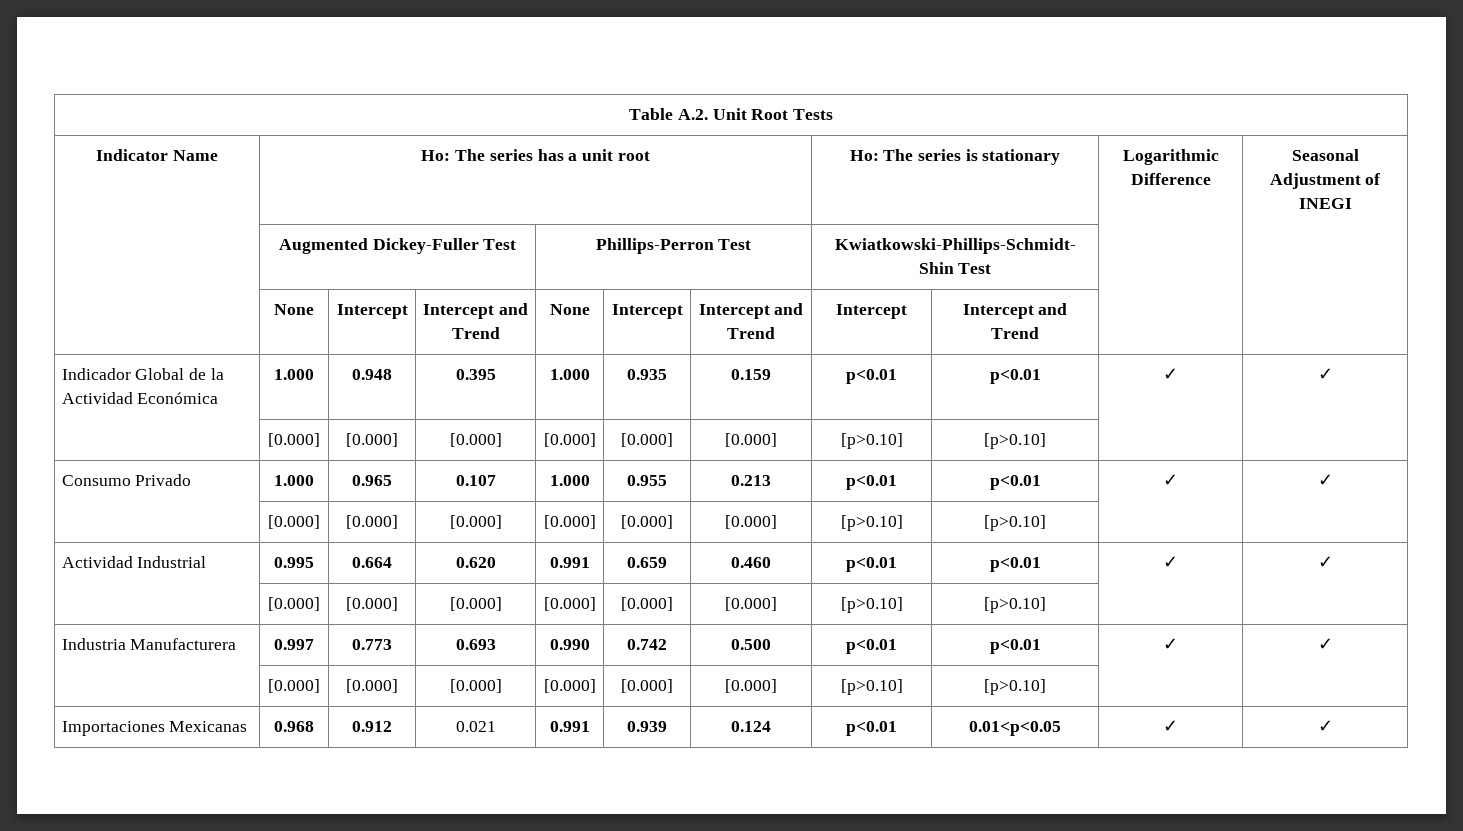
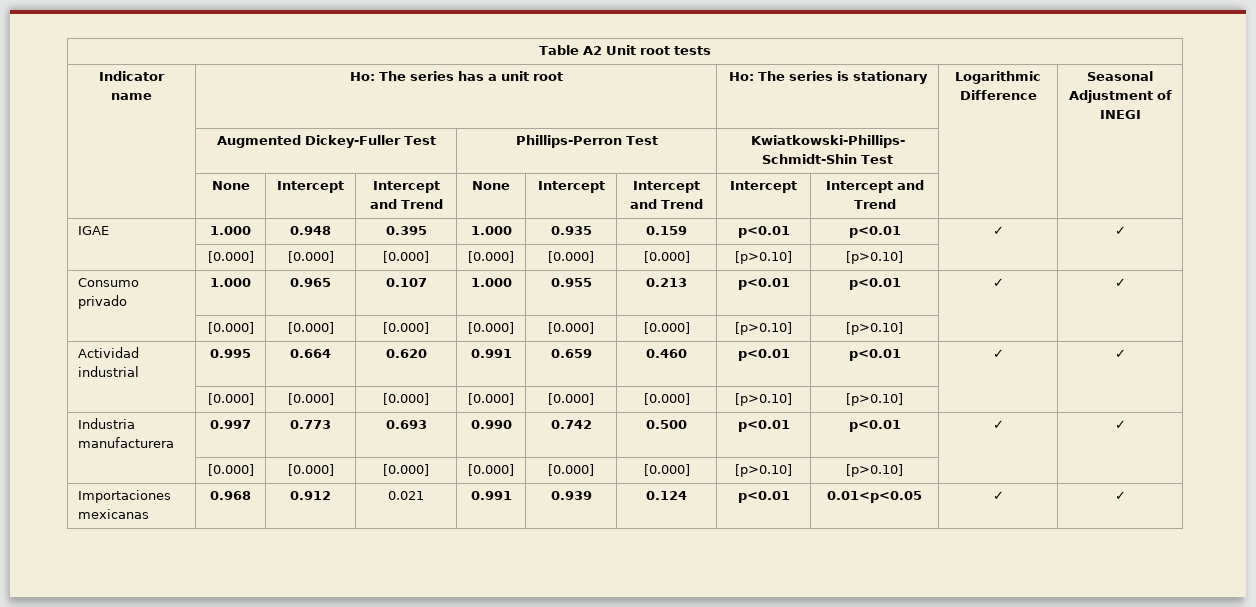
- Table A.2. Unit Root Tests
+ Table A2 Unit root tests
- Indicator Name | Ho: The series has a unit root | Ho: The series is stationary | Logarithmic Difference | Seasonal Adjustment of INEGI
+ Indicator name | Ho: The series has a unit root | Ho: The series is stationary | Logarithmic Difference | Seasonal Adjustment of INEGI
- Indicador Global de la Actividad Económica | 1.000 | 0.948 | 0.395 | 1.000 | 0.935 | 0.159 | p<0.01 | p<0.01 | ✓ | ✓
+ IGAE | 1.000 | 0.948 | 0.395 | 1.000 | 0.935 | 0.159 | p<0.01 | p<0.01 | ✓ | ✓
- Consumo Privado | 1.000 | 0.965 | 0.107 | 1.000 | 0.955 | 0.213 | p<0.01 | p<0.01 | ✓ | ✓
+ Consumo privado | 1.000 | 0.965 | 0.107 | 1.000 | 0.955 | 0.213 | p<0.01 | p<0.01 | ✓ | ✓
- Actividad Industrial | 0.995 | 0.664 | 0.620 | 0.991 | 0.659 | 0.460 | p<0.01 | p<0.01 | ✓ | ✓
+ Actividad industrial | 0.995 | 0.664 | 0.620 | 0.991 | 0.659 | 0.460 | p<0.01 | p<0.01 | ✓ | ✓
- Industria Manufacturera | 0.997 | 0.773 | 0.693 | 0.990 | 0.742 | 0.500 | p<0.01 | p<0.01 | ✓ | ✓
+ Industria manufacturera | 0.997 | 0.773 | 0.693 | 0.990 | 0.742 | 0.500 | p<0.01 | p<0.01 | ✓ | ✓
- Importaciones Mexicanas | 0.968 | 0.912 | 0.021 | 0.991 | 0.939 | 0.124 | p<0.01 | 0.01<p<0.05 | ✓ | ✓
+ Importaciones mexicanas | 0.968 | 0.912 | 0.021 | 0.991 | 0.939 | 0.124 | p<0.01 | 0.01<p<0.05 | ✓ | ✓

